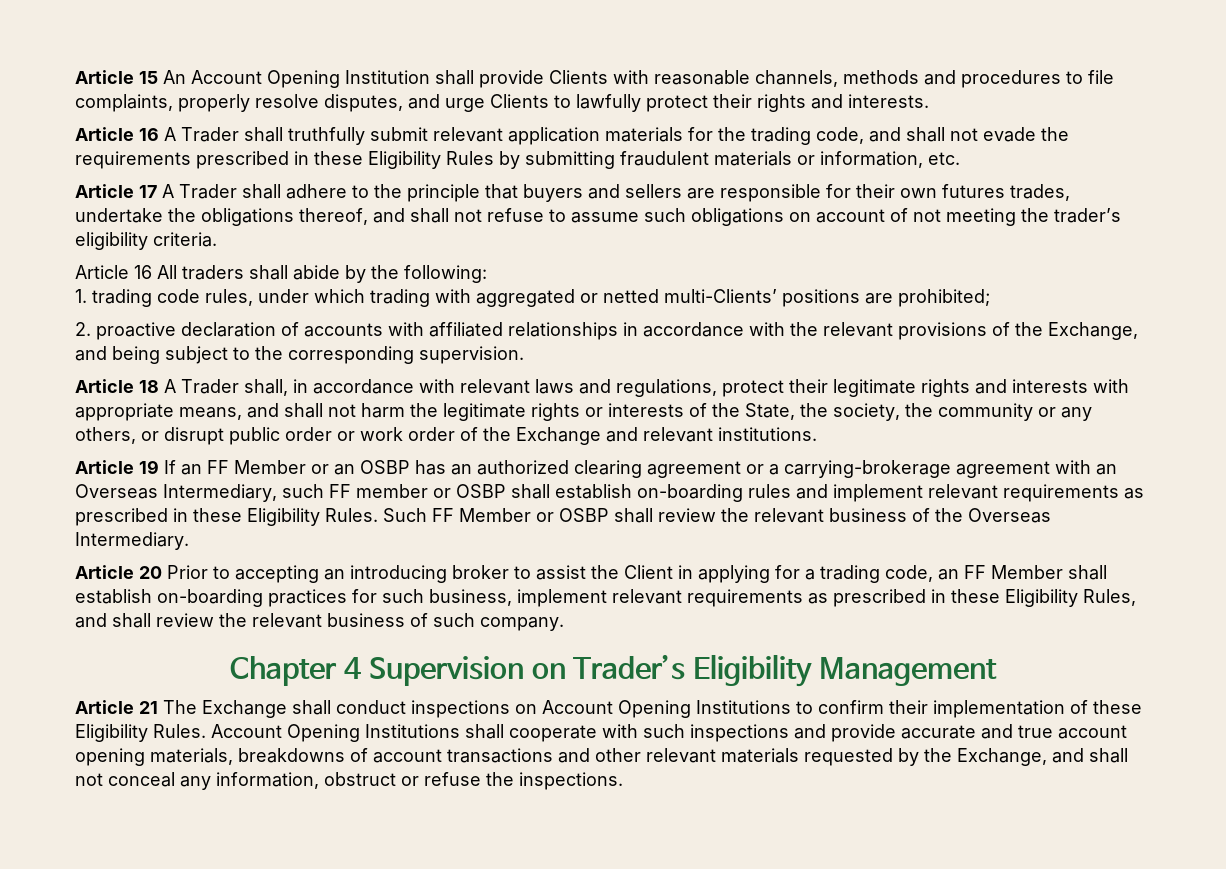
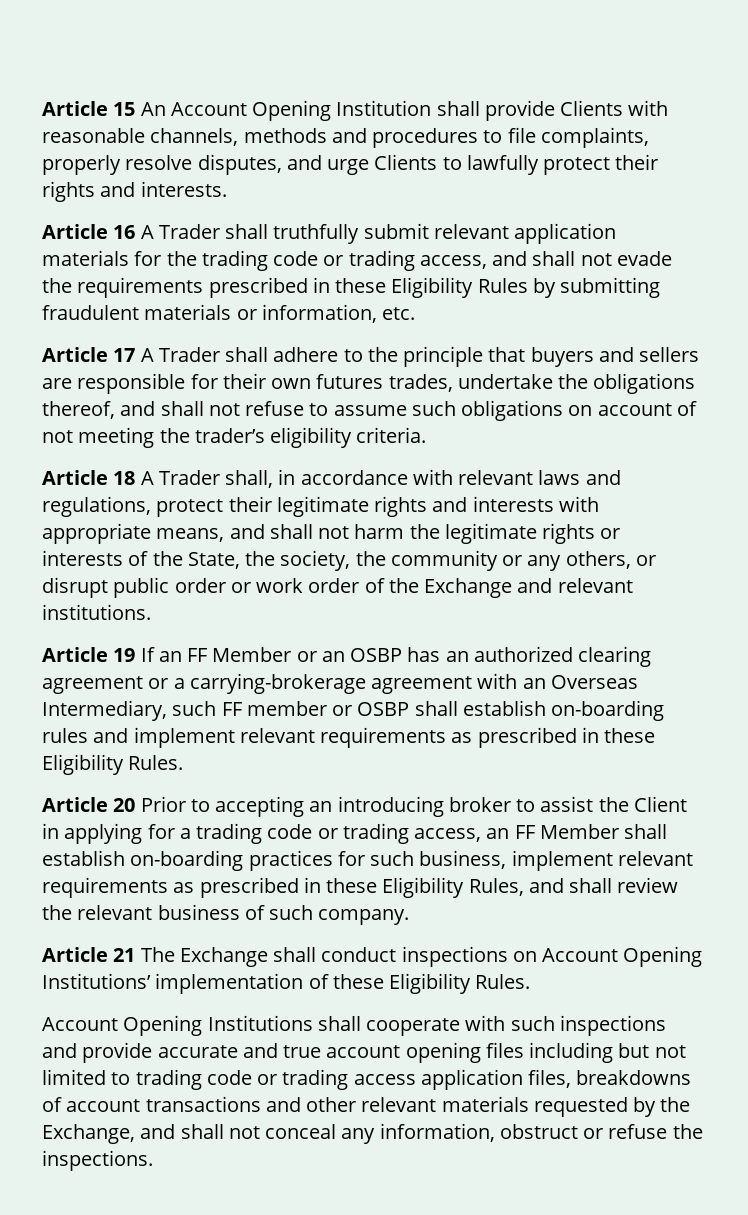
- Article 16 A Trader shall truthfully submit relevant application materials for the trading code, and shall not evade the requirements prescribed in these Eligibility Rules by submitting fraudulent materials or information, etc.
+ Article 16 A Trader shall truthfully submit relevant application materials for the trading code or trading access, and shall not evade the requirements prescribed in these Eligibility Rules by submitting fraudulent materials or information, etc.
- Article 16 All traders shall abide by the following:
- 1. trading code rules, under which trading with aggregated or netted multi-Clients’ positions are prohibited;
- 2. proactive declaration of accounts with affiliated relationships in accordance with the relevant provisions of the Exchange, and being subject to the corresponding supervision.
- Such FF Member or OSBP shall review the relevant business of the Overseas Intermediary.
- Article 20 Prior to accepting an introducing broker to assist the Client in applying for a trading code, an FF Member shall establish on-boarding practices for such business, implement relevant requirements as prescribed in these Eligibility Rules, and shall review the relevant business of such company.
+ Article 20 Prior to accepting an introducing broker to assist the Client in applying for a trading code or trading access, an FF Member shall establish on-boarding practices for such business, implement relevant requirements as prescribed in these Eligibility Rules, and shall review the relevant business of such company.
- Chapter 4 Supervision on Trader’s Eligibility Management
- Article 21 The Exchange shall conduct inspections on Account Opening Institutions to confirm their implementation of these Eligibility Rules. Account Opening Institutions shall cooperate with such inspections and provide accurate and true account opening materials, breakdowns of account transactions and other relevant materials requested by the Exchange, and shall not conceal any information, obstruct or refuse the inspections.
+ Article 21 The Exchange shall conduct inspections on Account Opening Institutions’ implementation of these Eligibility Rules.
+ Account Opening Institutions shall cooperate with such inspections and provide accurate and true account opening files including but not limited to trading code or trading access application files, breakdowns of account transactions and other relevant materials requested by the Exchange, and shall not conceal any information, obstruct or refuse the inspections.

